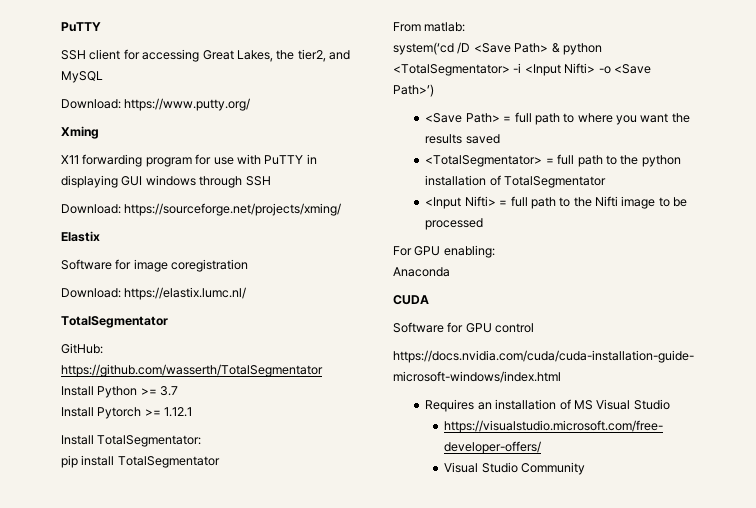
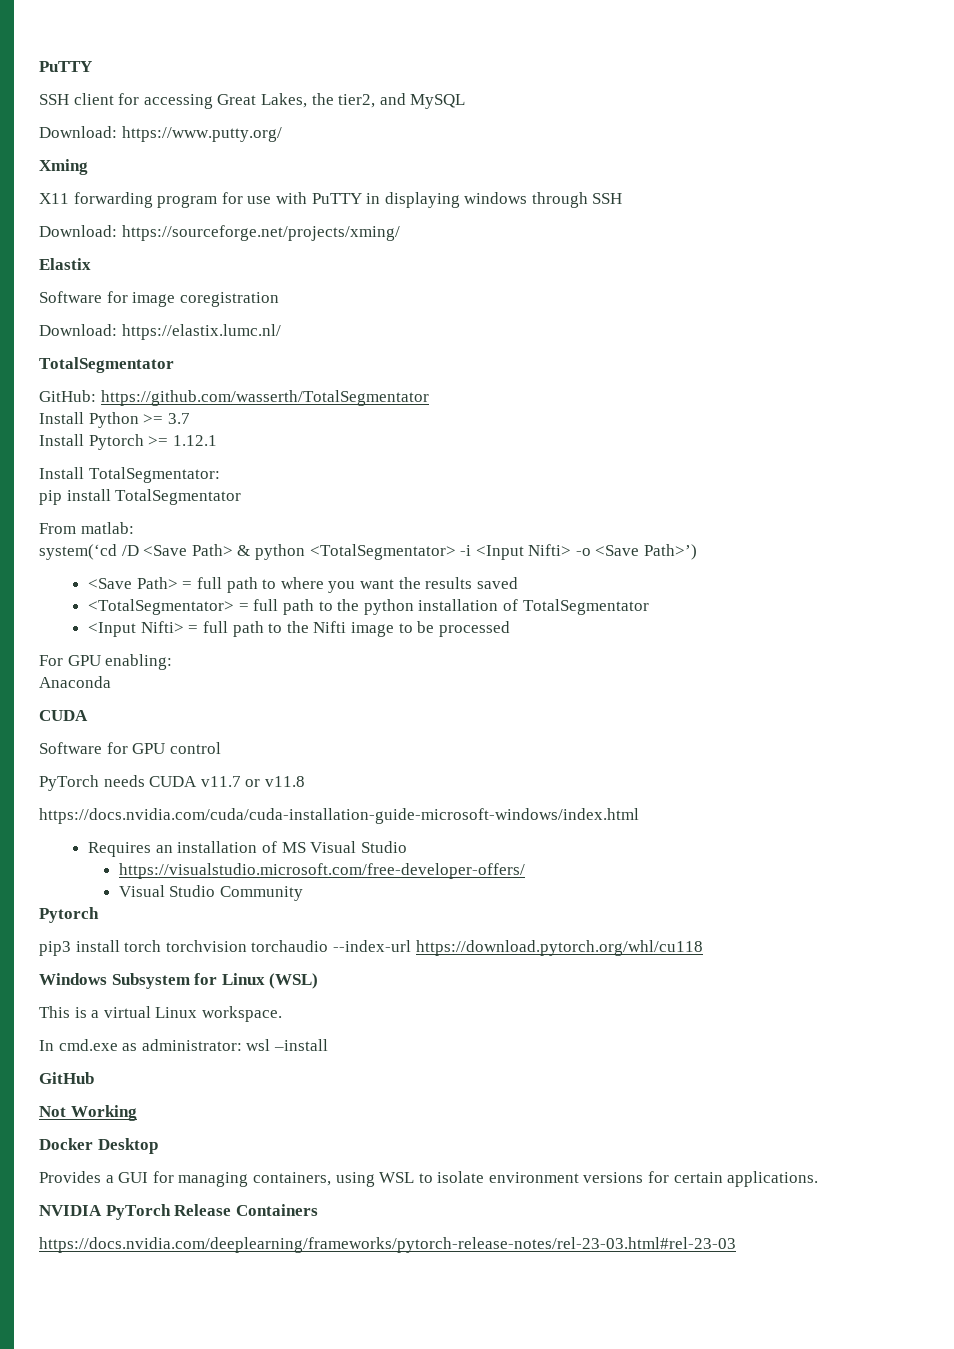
- X11 forwarding program for use with PuTTY in displaying GUI windows through SSH
+ X11 forwarding program for use with PuTTY in displaying windows through SSH
+ PyTorch needs CUDA v11.7 or v11.8
  Visual Studio Community
+ Pytorch
+ pip3 install torch torchvision torchaudio --index-url https://download.pytorch.org/whl/cu118
+ Windows Subsystem for Linux (WSL)
+ This is a virtual Linux workspace.
+ In cmd.exe as administrator: wsl –install
+ GitHub
+ Not Working
+ Docker Desktop
+ Provides a GUI for managing containers, using WSL to isolate environment versions for certain applications.
+ NVIDIA PyTorch Release Containers
+ https://docs.nvidia.com/deeplearning/frameworks/pytorch-release-notes/rel-23-03.html#rel-23-03

